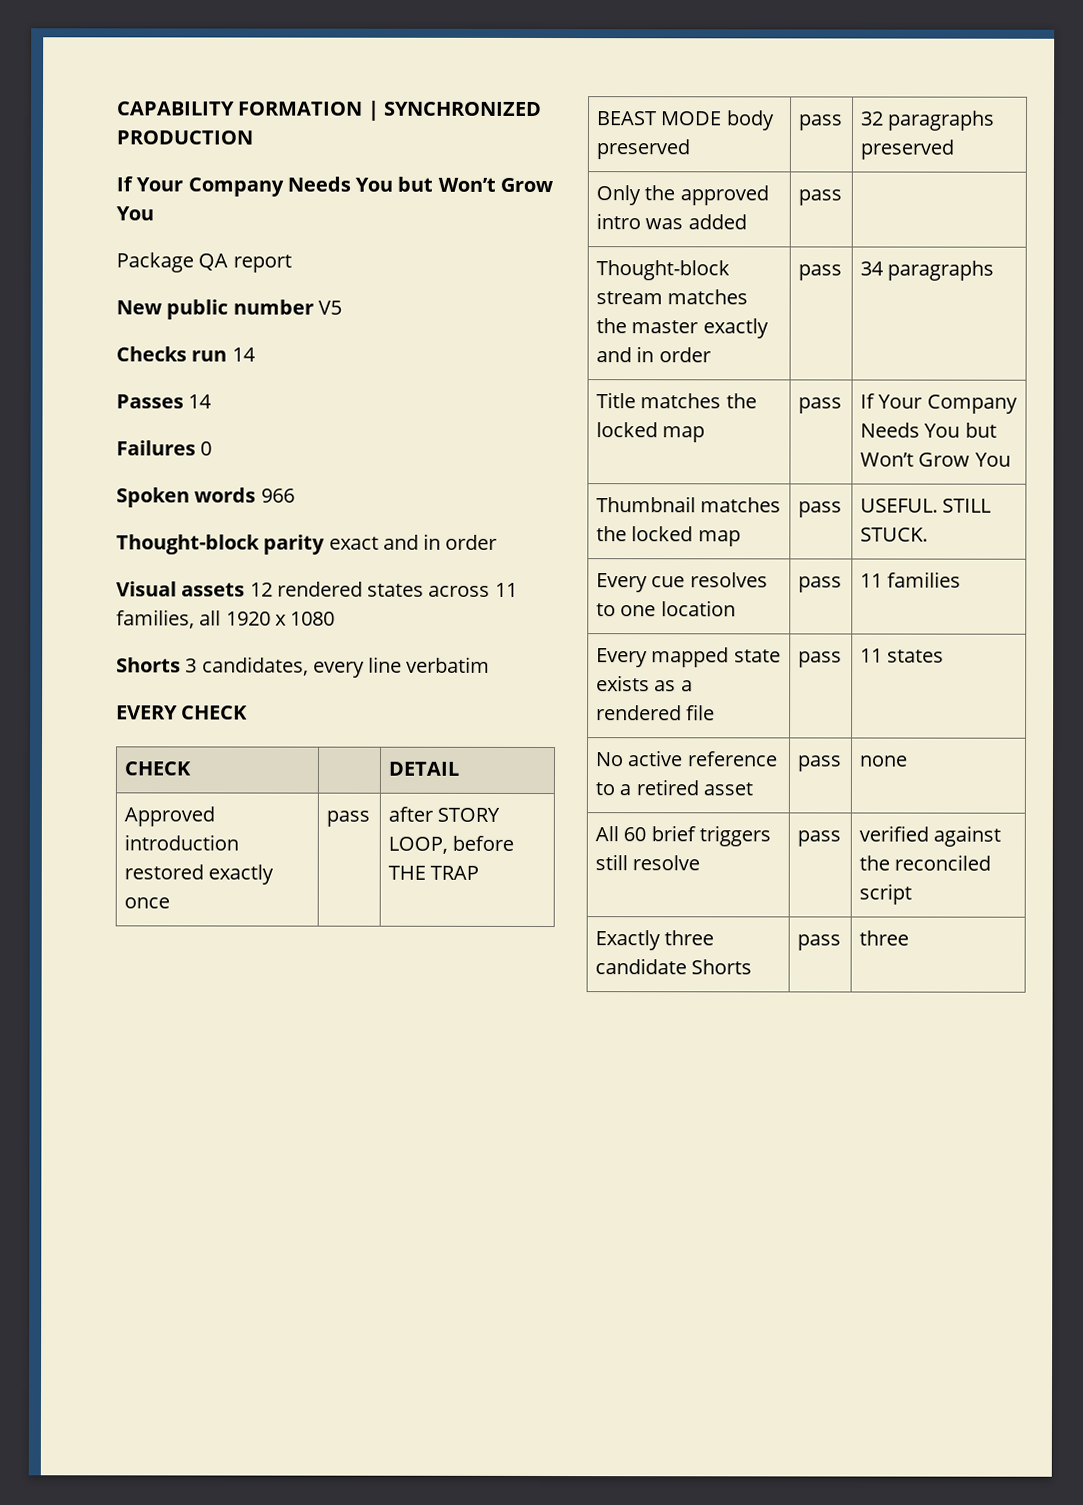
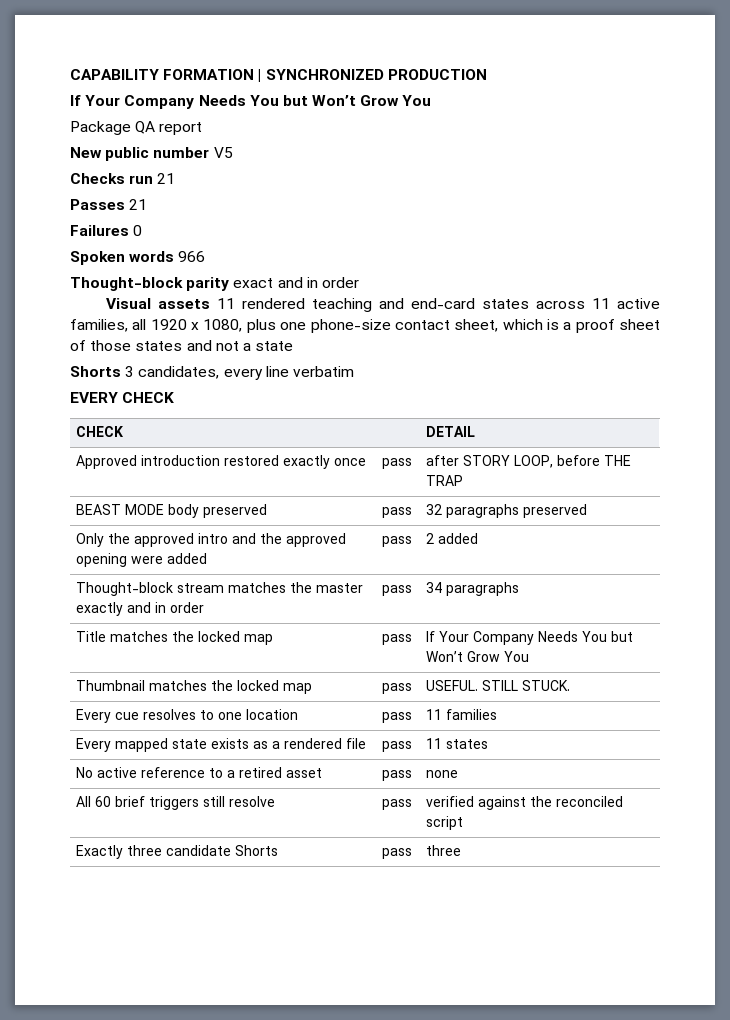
- Checks run 14
+ Checks run 21
- Passes 14
+ Passes 21
- Visual assets 12 rendered states across 11 families, all 1920 x 1080
+ Visual assets 11 rendered teaching and end-card states across 11 active families, all 1920 x 1080, plus one phone-size contact sheet, which is a proof sheet of those states and not a state
- Only the approved intro was added | pass |
+ Only the approved intro and the approved opening were added | pass | 2 added

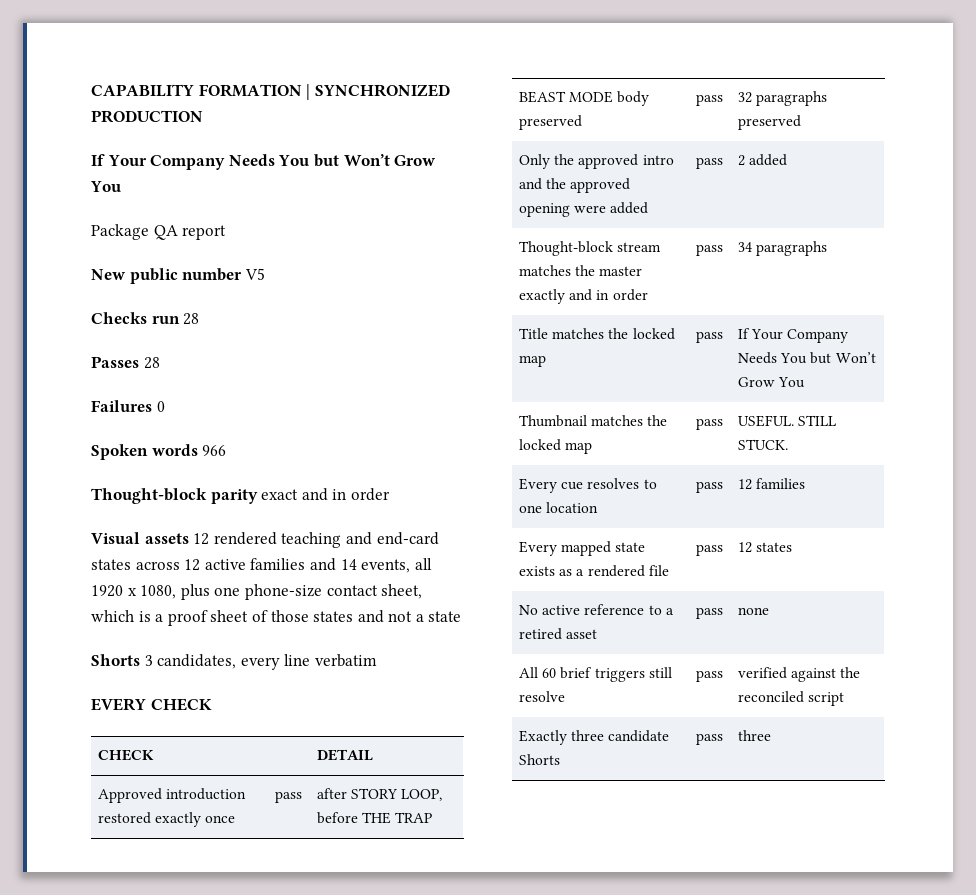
- Checks run 21
+ Checks run 28
- Passes 21
+ Passes 28
- Visual assets 11 rendered teaching and end-card states across 11 active families, all 1920 x 1080, plus one phone-size contact sheet, which is a proof sheet of those states and not a state
+ Visual assets 12 rendered teaching and end-card states across 12 active families and 14 events, all 1920 x 1080, plus one phone-size contact sheet, which is a proof sheet of those states and not a state
- Every cue resolves to one location | pass | 11 families
+ Every cue resolves to one location | pass | 12 families
- Every mapped state exists as a rendered file | pass | 11 states
+ Every mapped state exists as a rendered file | pass | 12 states

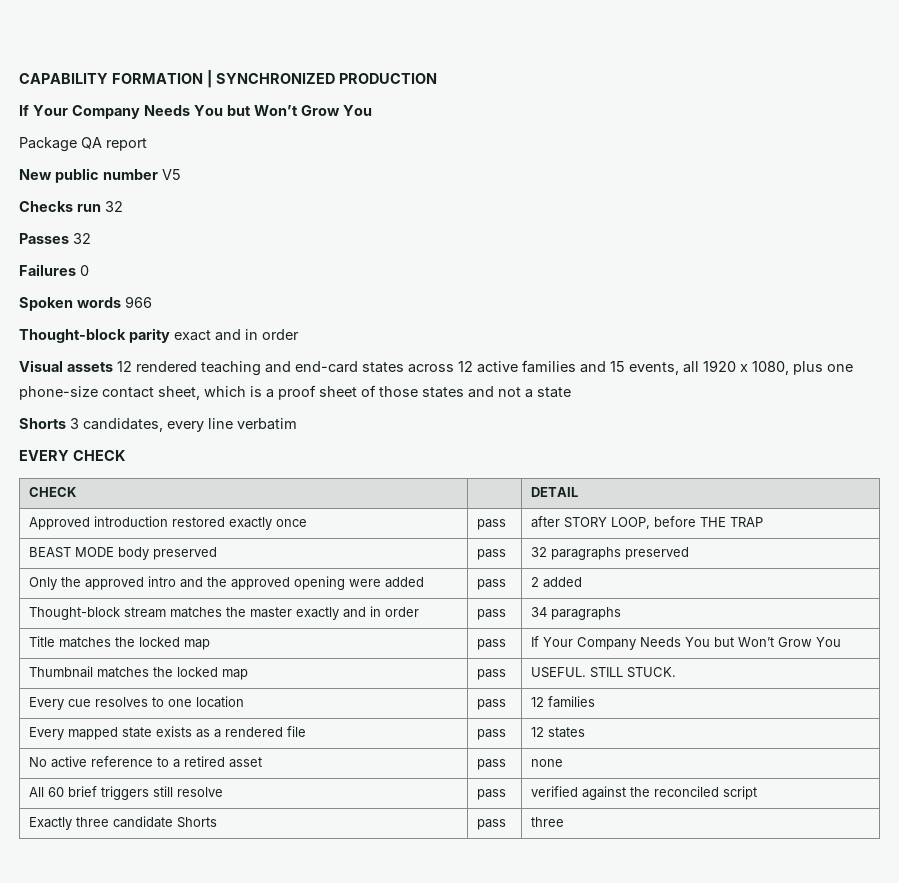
- Checks run 28
+ Checks run 32
- Passes 28
+ Passes 32
- Visual assets 12 rendered teaching and end-card states across 12 active families and 14 events, all 1920 x 1080, plus one phone-size contact sheet, which is a proof sheet of those states and not a state
+ Visual assets 12 rendered teaching and end-card states across 12 active families and 15 events, all 1920 x 1080, plus one phone-size contact sheet, which is a proof sheet of those states and not a state

